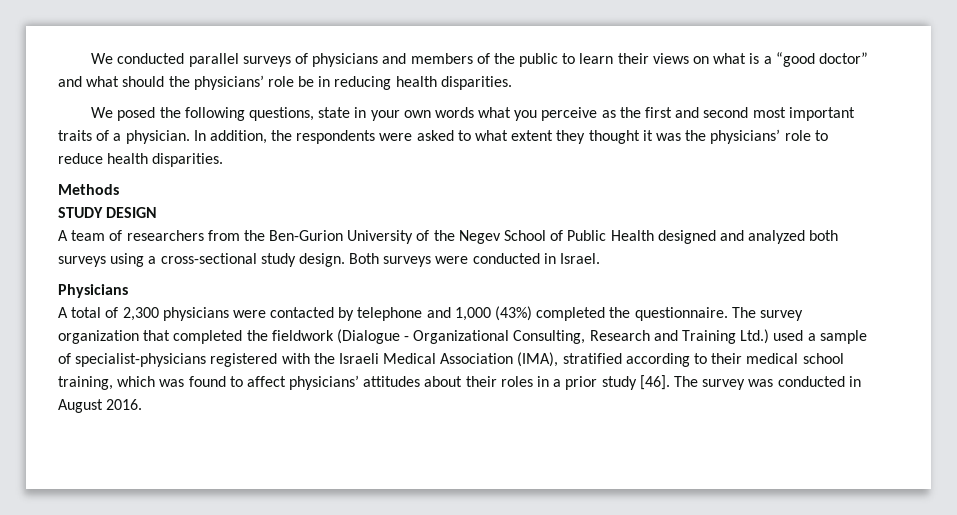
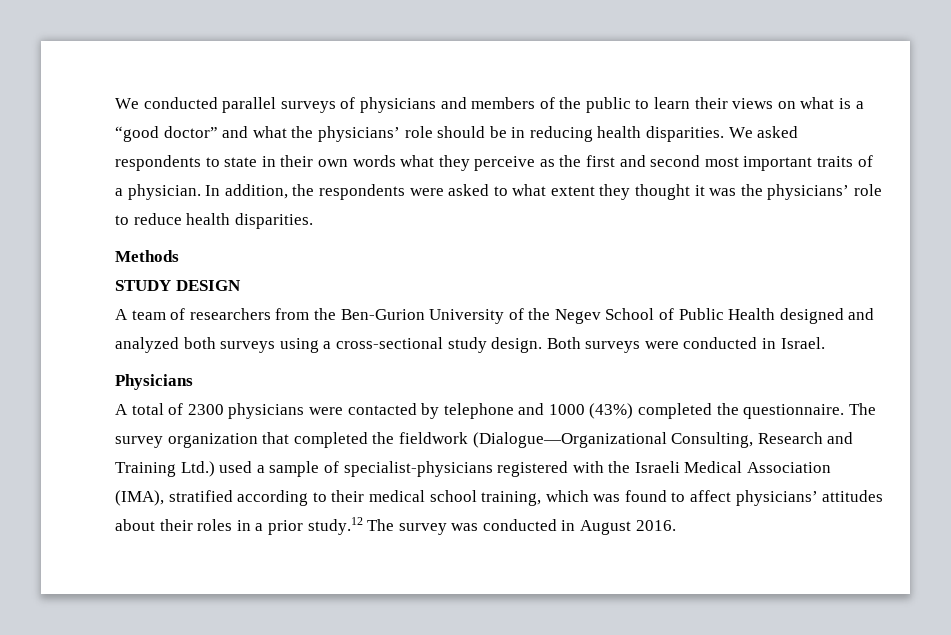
- We conducted parallel surveys of physicians and members of the public to learn their views on what is a “good doctor” and what should the physicians’ role be in reducing health disparities.
- We posed the following questions, state in your own words what you perceive as the first and second most important traits of a physician.
+ We conducted parallel surveys of physicians and members of the public to learn their views on what is a “good doctor” and what the physicians’ role should be in reducing health disparities. We asked respondents to state in their own words what they perceive as the first and second most important traits of a physician.
- A total of 2,300 physicians were contacted by telephone and 1,000 (43%) completed the questionnaire.
+ A total of 2300 physicians were contacted by telephone and 1000 (43%) completed the questionnaire.
- The survey organization that completed the fieldwork (Dialogue - Organizational Consulting, Research and Training Ltd.) used a sample of specialist-physicians registered with the Israeli Medical Association (IMA), stratified according to their medical school training, which was found to affect physicians’ attitudes about their roles in a prior study [46]. The survey was conducted in August 2016.
+ The survey organization that completed the fieldwork (Dialogue—Organizational Consulting, Research and Training Ltd.) used a sample of specialist-physicians registered with the Israeli Medical Association (IMA), stratified according to their medical school training, which was found to affect physicians’ attitudes about their roles in a prior study.12 The survey was conducted in August 2016.

